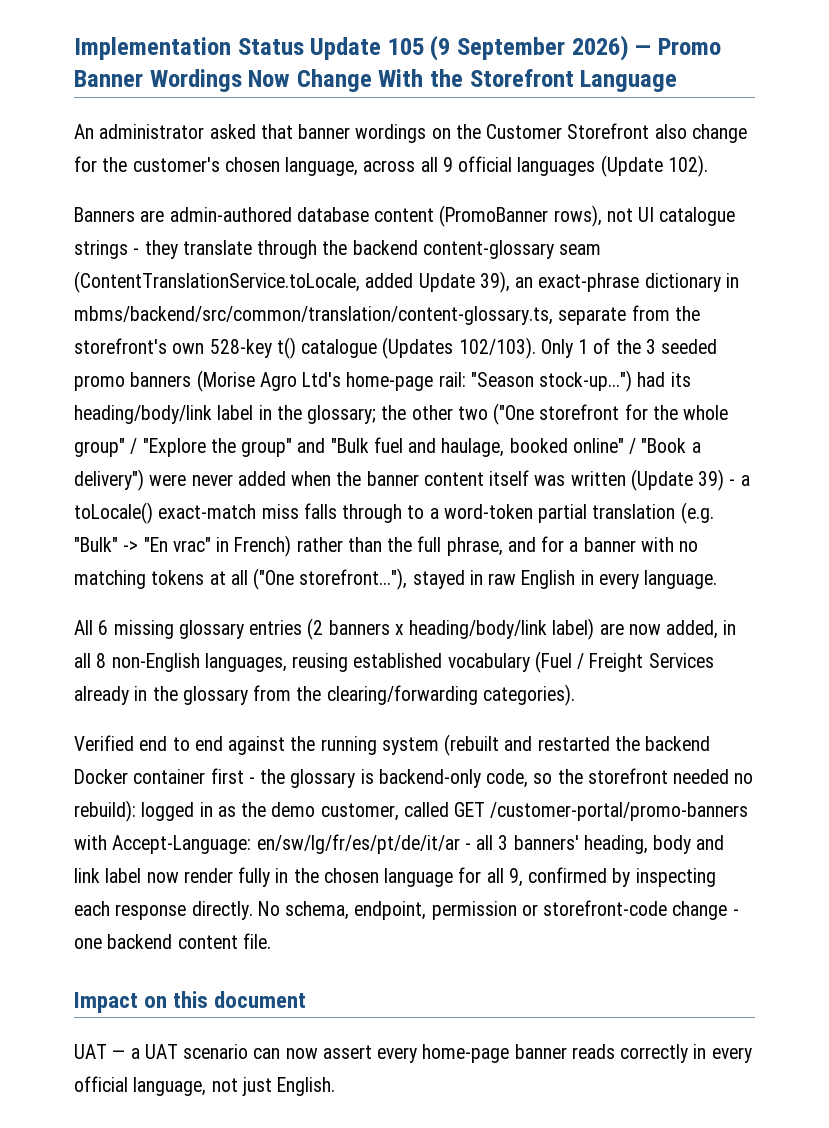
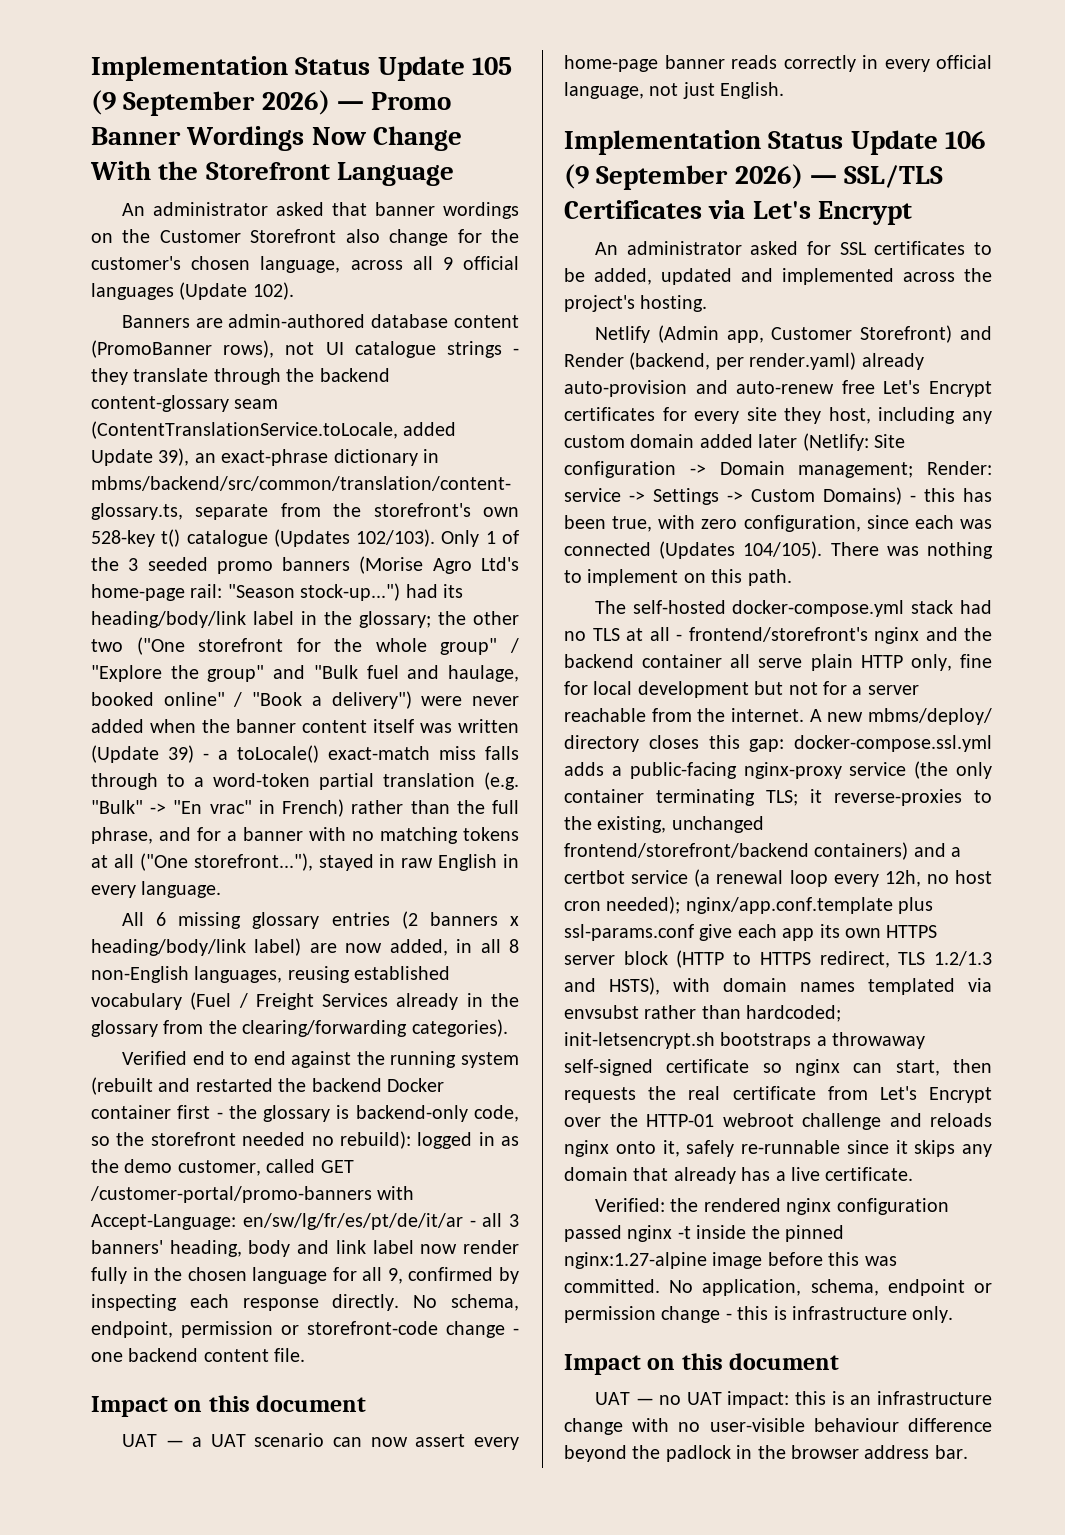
+ Implementation Status Update 106 (9 September 2026) — SSL/TLS Certificates via Let's Encrypt
+ An administrator asked for SSL certificates to be added, updated and implemented across the project's hosting.
+ Netlify (Admin app, Customer Storefront) and Render (backend, per render.yaml) already auto-provision and auto-renew free Let's Encrypt certificates for every site they host, including any custom domain added later (Netlify: Site configuration -> Domain management; Render: service -> Settings -> Custom Domains) - this has been true, with zero configuration, since each was connected (Updates 104/105). There was nothing to implement on this path.
+ The self-hosted docker-compose.yml stack had no TLS at all - frontend/storefront's nginx and the backend container all serve plain HTTP only, fine for local development but not for a server reachable from the internet. A new mbms/deploy/ directory closes this gap: docker-compose.ssl.yml adds a public-facing nginx-proxy service (the only container terminating TLS; it reverse-proxies to the existing, unchanged frontend/storefront/backend containers) and a certbot service (a renewal loop every 12h, no host cron needed); nginx/app.conf.template plus ssl-params.conf give each app its own HTTPS server block (HTTP to HTTPS redirect, TLS 1.2/1.3 and HSTS), with domain names templated via envsubst rather than hardcoded; init-letsencrypt.sh bootstraps a throwaway self-signed certificate so nginx can start, then requests the real certificate from Let's Encrypt over the HTTP-01 webroot challenge and reloads nginx onto it, safely re-runnable since it skips any domain that already has a live certificate.
+ Verified: the rendered nginx configuration passed nginx -t inside the pinned nginx:1.27-alpine image before this was committed. No application, schema, endpoint or permission change - this is infrastructure only.
+ Impact on this document
+ UAT — no UAT impact: this is an infrastructure change with no user-visible behaviour difference beyond the padlock in the browser address bar.

